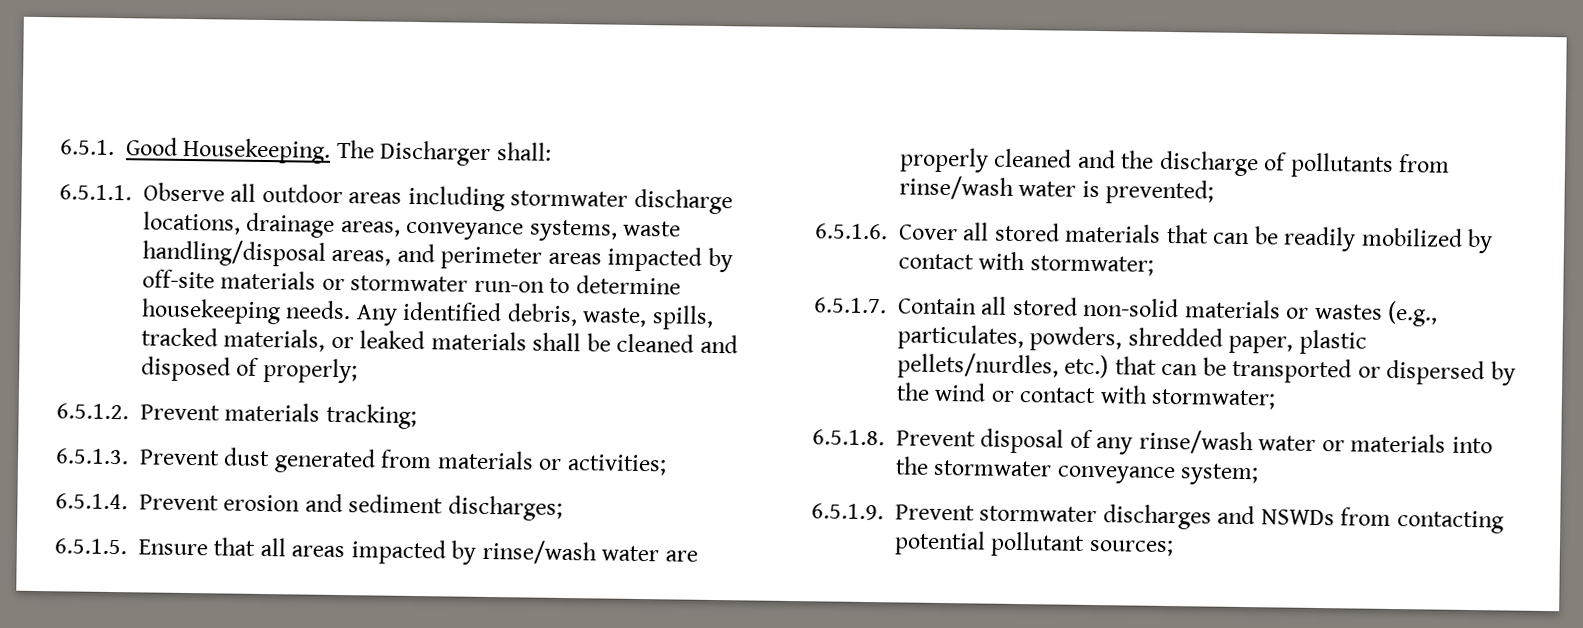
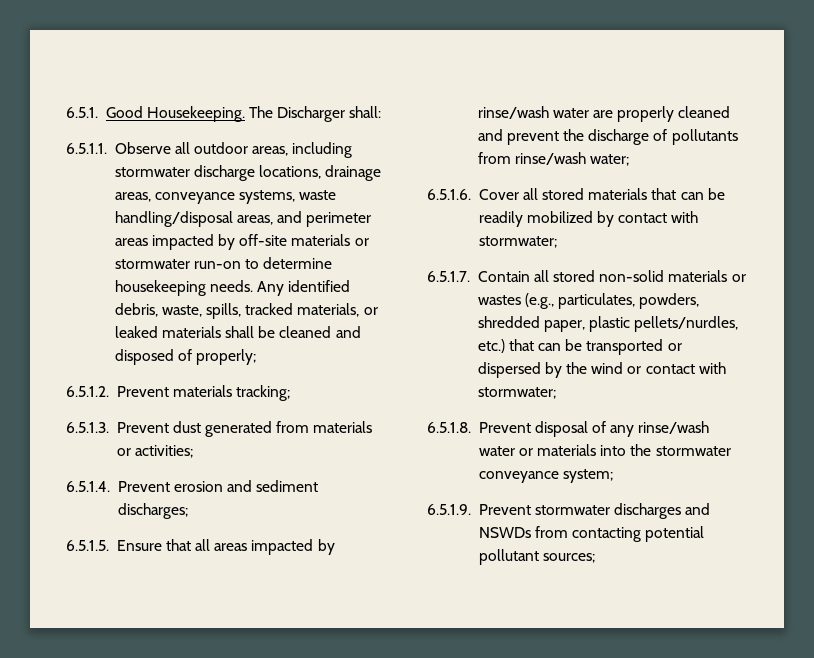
- 6.5.1.1. Observe all outdoor areas including stormwater discharge locations, drainage areas, conveyance systems, waste handling/disposal areas, and perimeter areas impacted by off-site materials or stormwater run-on to determine housekeeping needs.
+ 6.5.1.1. Observe all outdoor areas, including stormwater discharge locations, drainage areas, conveyance systems, waste handling/disposal areas, and perimeter areas impacted by off-site materials or stormwater run-on to determine housekeeping needs.
- 6.5.1.5. Ensure that all areas impacted by rinse/wash water are properly cleaned and the discharge of pollutants from rinse/wash water is prevented;
+ 6.5.1.5. Ensure that all areas impacted by rinse/wash water are properly cleaned and prevent the discharge of pollutants from rinse/wash water;

